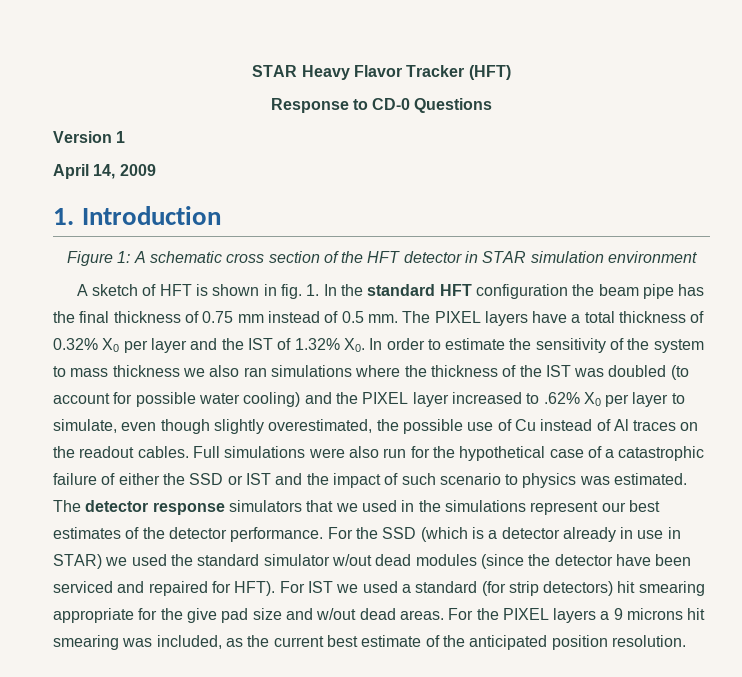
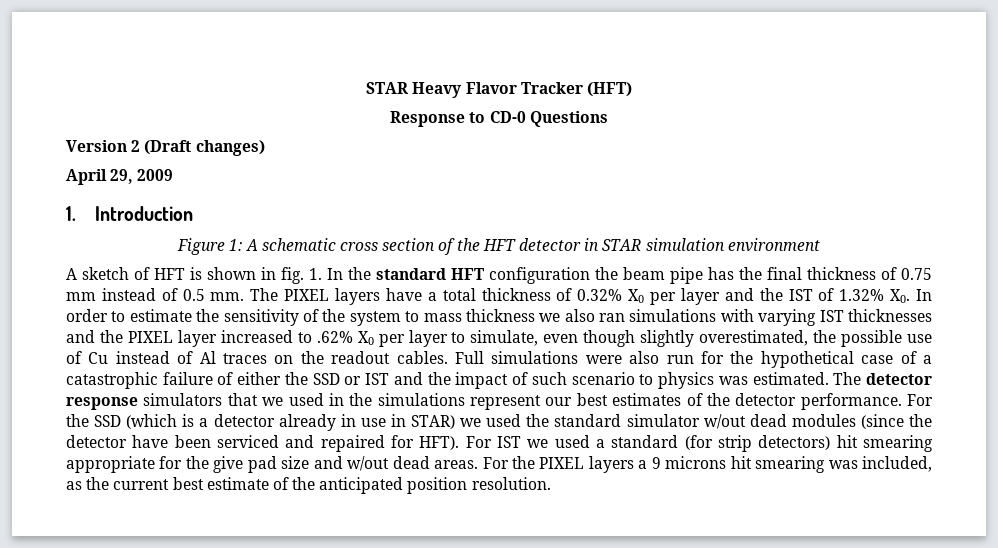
- Version 1
+ Version 2 (Draft changes)
- April 14, 2009
+ April 29, 2009
- The PIXEL layers have a total thickness of 0.32% X0 per layer and the IST of 1.32% X0. In order to estimate the sensitivity of the system to mass thickness we also ran simulations where the thickness of the IST was doubled (to account for possible water cooling) and the PIXEL layer increased to .62% X0 per layer to simulate, even though slightly overestimated, the possible use of Cu instead of Al traces on the readout cables.
+ The PIXEL layers have a total thickness of 0.32% X0 per layer and the IST of 1.32% X0. In order to estimate the sensitivity of the system to mass thickness we also ran simulations with varying IST thicknesses and the PIXEL layer increased to .62% X0 per layer to simulate, even though slightly overestimated, the possible use of Cu instead of Al traces on the readout cables.

